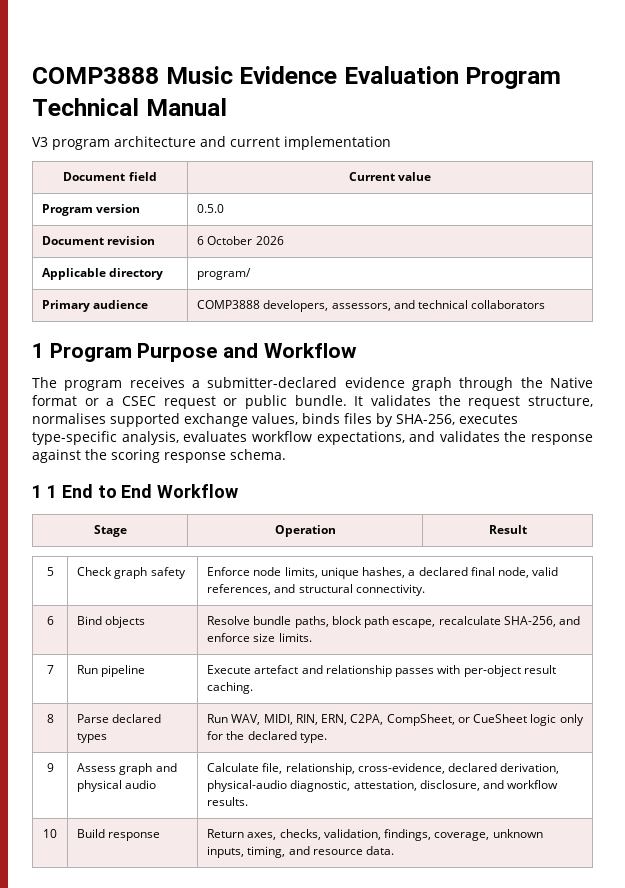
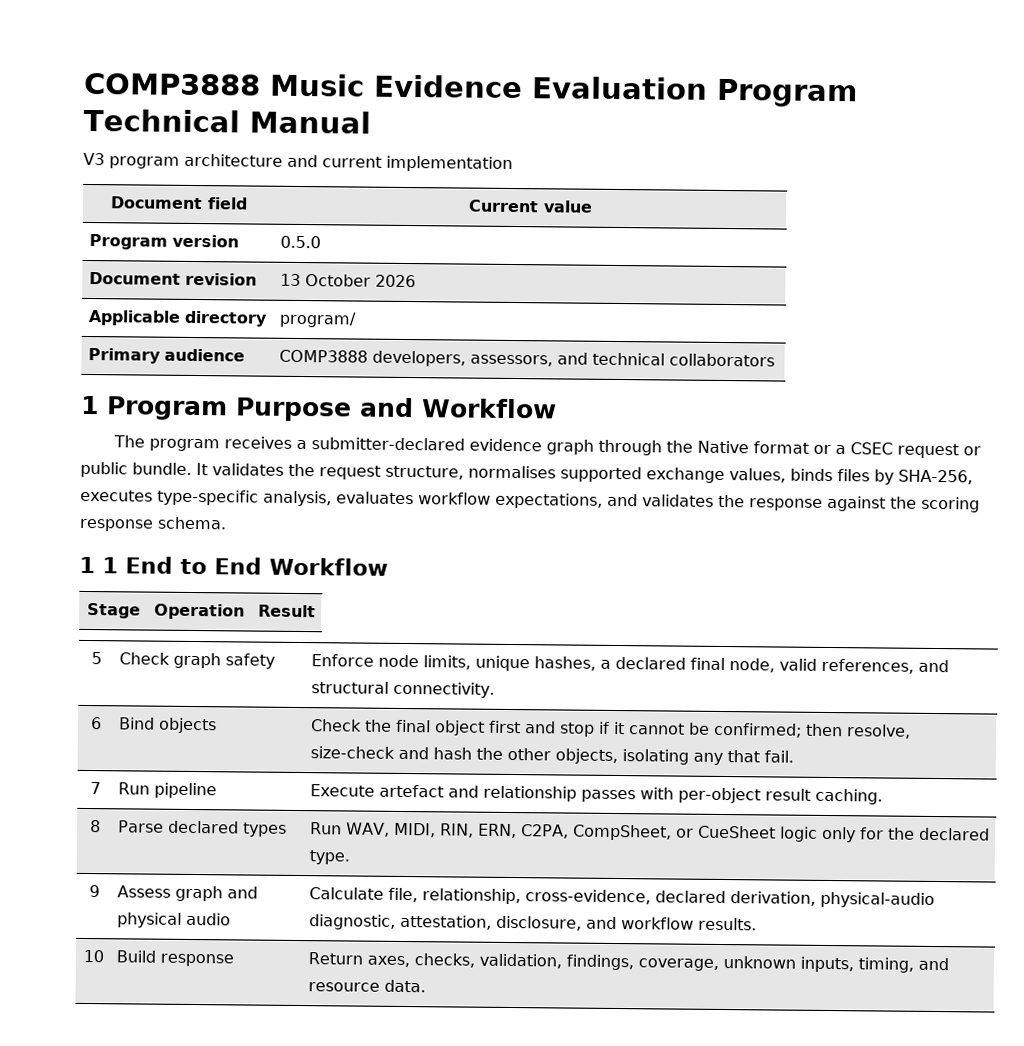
- Document revision | 6 October 2026
+ Document revision | 13 October 2026
- 6 | Bind objects | Resolve bundle paths, block path escape, recalculate SHA-256, and enforce size limits.
+ 6 | Bind objects | Check the final object first and stop if it cannot be confirmed; then resolve, size-check and hash the other objects, isolating any that fail.

